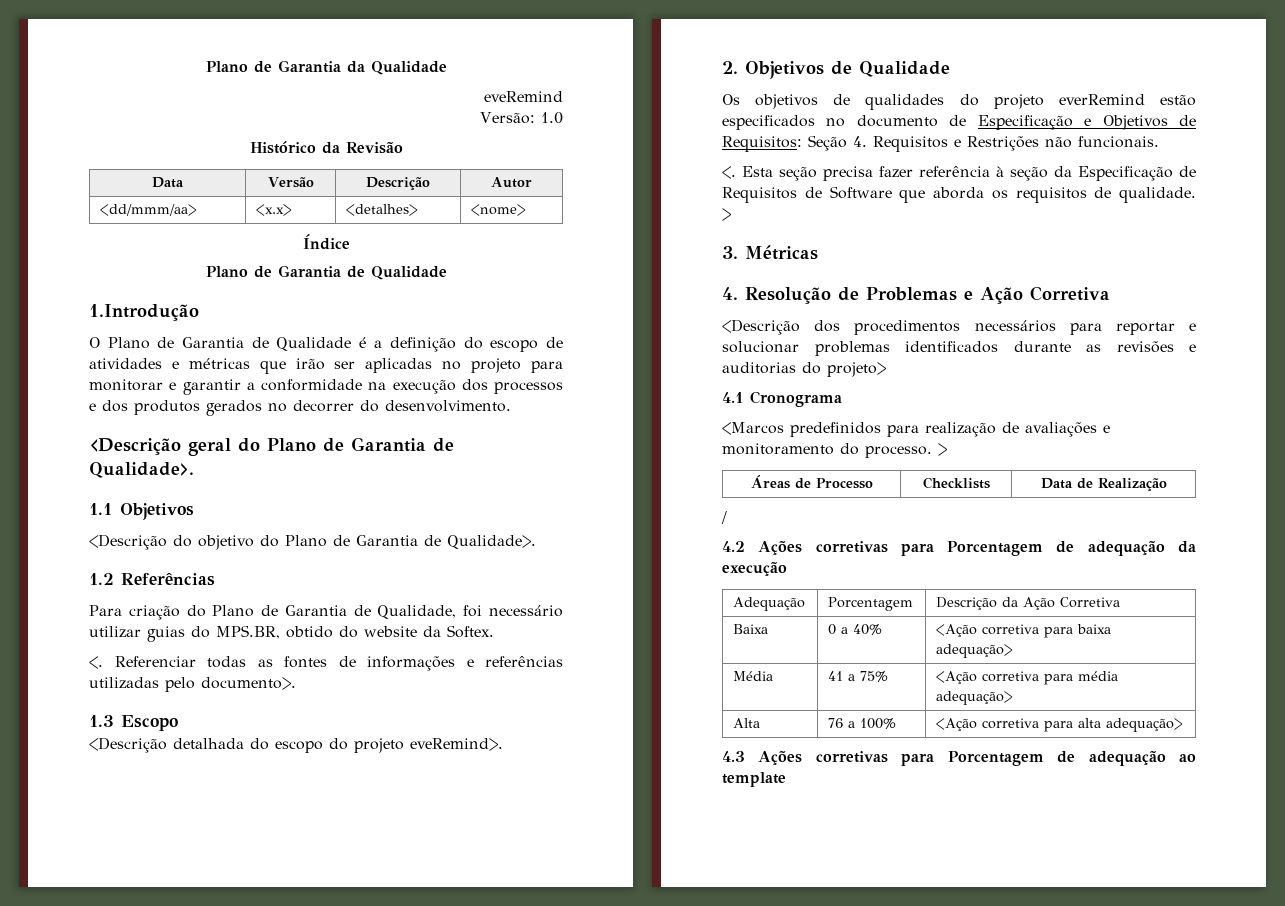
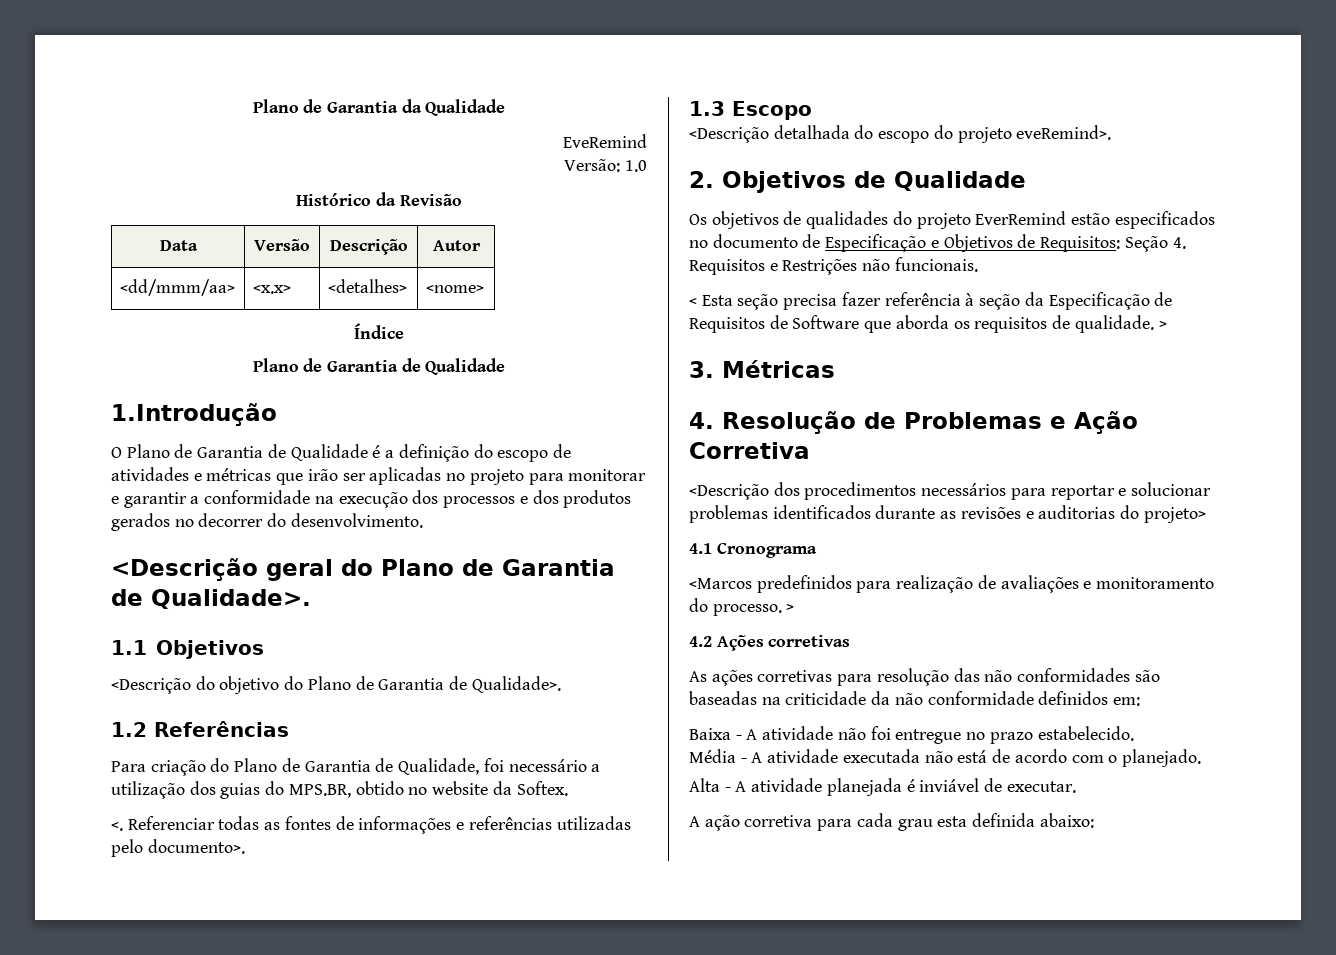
- eveRemind
+ EveRemind
- Para criação do Plano de Garantia de Qualidade, foi necessário utilizar guias do MPS.BR, obtido do website da Softex.
+ Para criação do Plano de Garantia de Qualidade, foi necessário a utilização dos guias do MPS.BR, obtido no website da Softex.
- Os objetivos de qualidades do projeto everRemind estão especificados no documento de Especificação e Objetivos de Requisitos: Seção 4. Requisitos e Restrições não funcionais.
+ Os objetivos de qualidades do projeto EverRemind estão especificados no documento de Especificação e Objetivos de Requisitos: Seção 4. Requisitos e Restrições não funcionais.
- <. Esta seção precisa fazer referência à seção da Especificação de Requisitos de Software que aborda os requisitos de qualidade.
+ < Esta seção precisa fazer referência à seção da Especificação de Requisitos de Software que aborda os requisitos de qualidade.
- Áreas de Processo | Checklists | Data de Realização
- /
- 4.2 Ações corretivas para Porcentagem de adequação da execução
- Adequação | Porcentagem | Descrição da Ação Corretiva
- Baixa | 0 a 40% | <Ação corretiva para baixa adequação>
- Média | 41 a 75% | <Ação corretiva para média adequação>
- Alta | 76 a 100% | <Ação corretiva para alta adequação>
- 4.3 Ações corretivas para Porcentagem de adequação ao template
+ 4.2 Ações corretivas
+ As ações corretivas para resolução das não conformidades são baseadas na criticidade da não conformidade definidos em:
+ Baixa - A atividade não foi entregue no prazo estabelecido.
+ Média - A atividade executada não está de acordo com o planejado.
+ Alta - A atividade planejada é inviável de executar.
+ A ação corretiva para cada grau esta definida abaixo:

